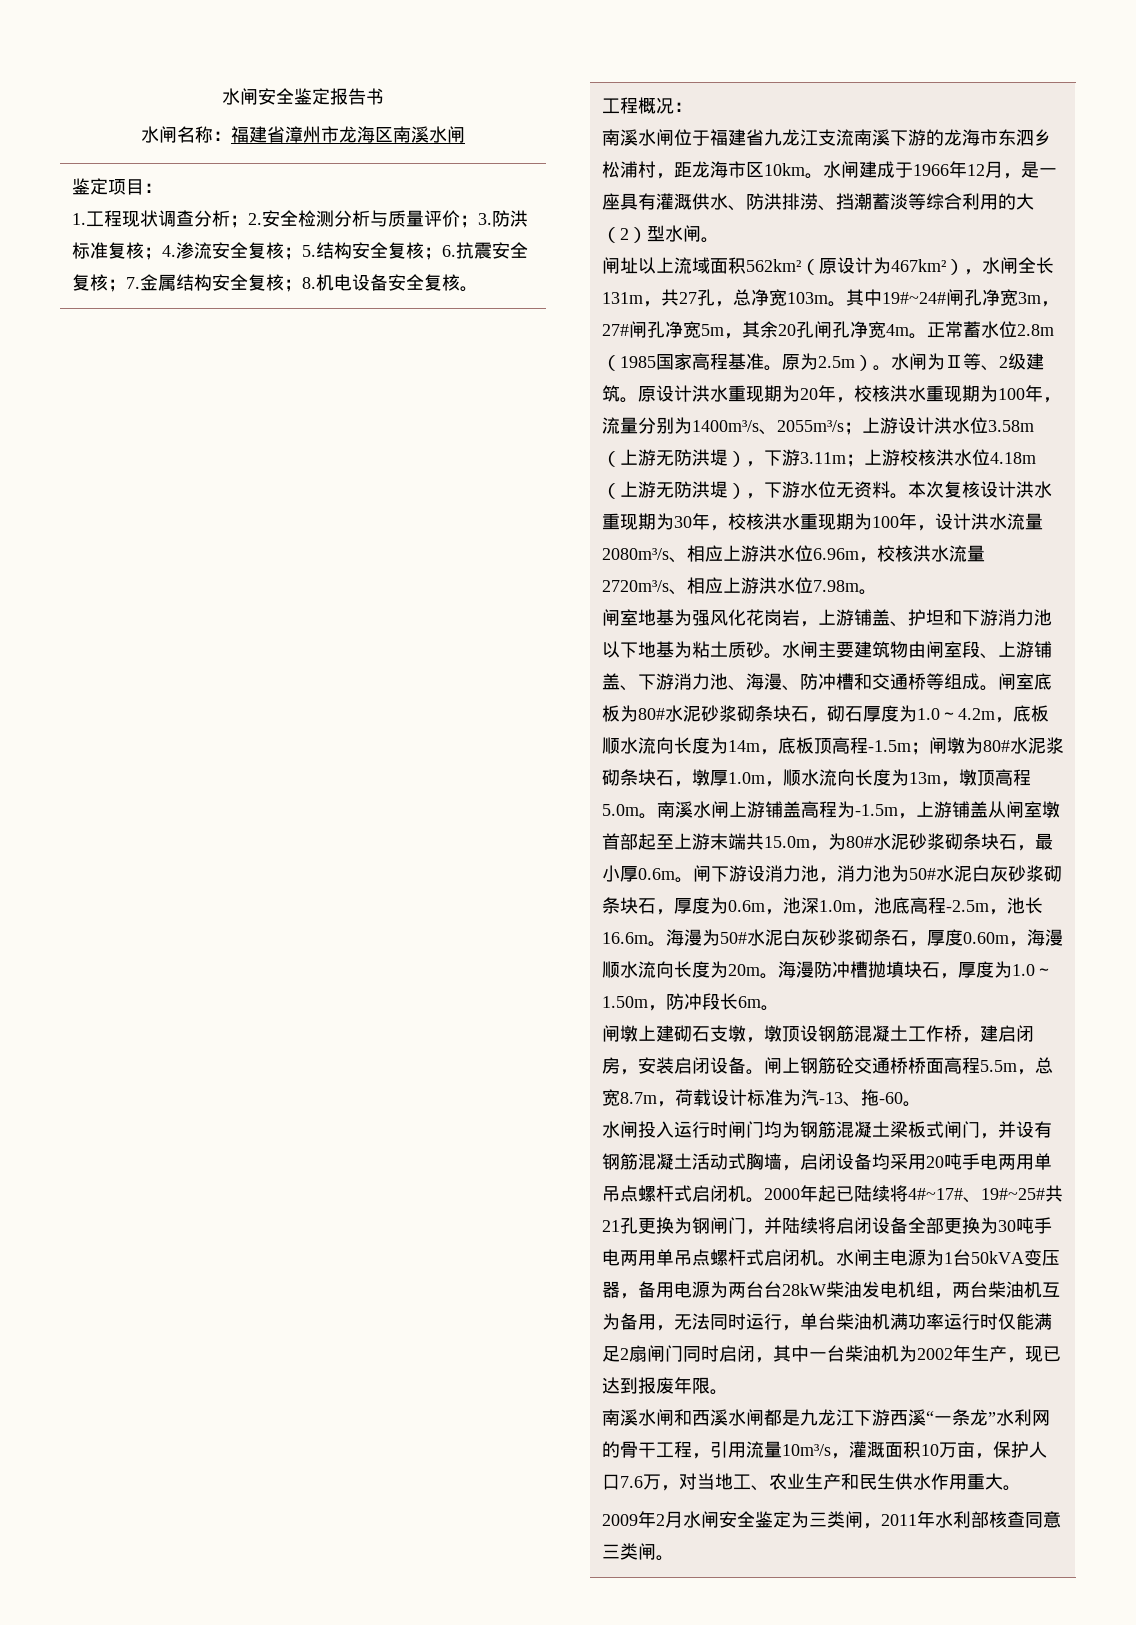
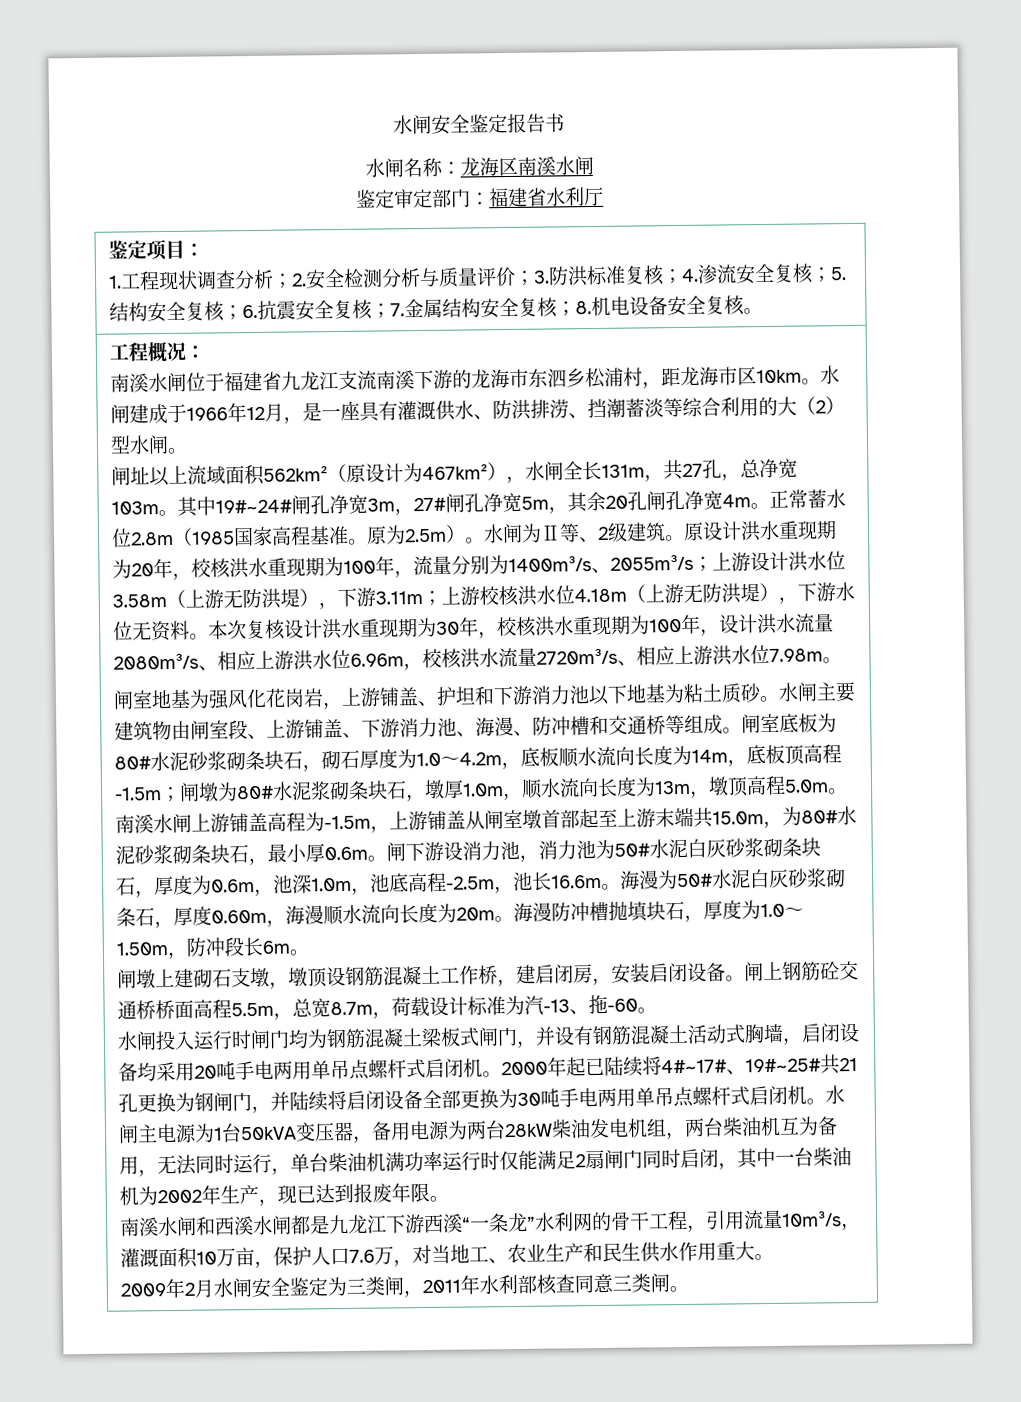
- 水闸名称：福建省漳州市龙海区南溪水闸
+ 水闸名称：龙海区南溪水闸
+ 鉴定审定部门：福建省水利厅
- 水闸主电源为1台50kVA变压器，备用电源为两台台28kW柴油发电机组，两台柴油机互为备用，无法同时运行，单台柴油机满功率运行时仅能满足2扇闸门同时启闭，其中一台柴油机为2002年生产，现已达到报废年限。
+ 水闸主电源为1台50kVA变压器，备用电源为两台28kW柴油发电机组，两台柴油机互为备用，无法同时运行，单台柴油机满功率运行时仅能满足2扇闸门同时启闭，其中一台柴油机为2002年生产，现已达到报废年限。

